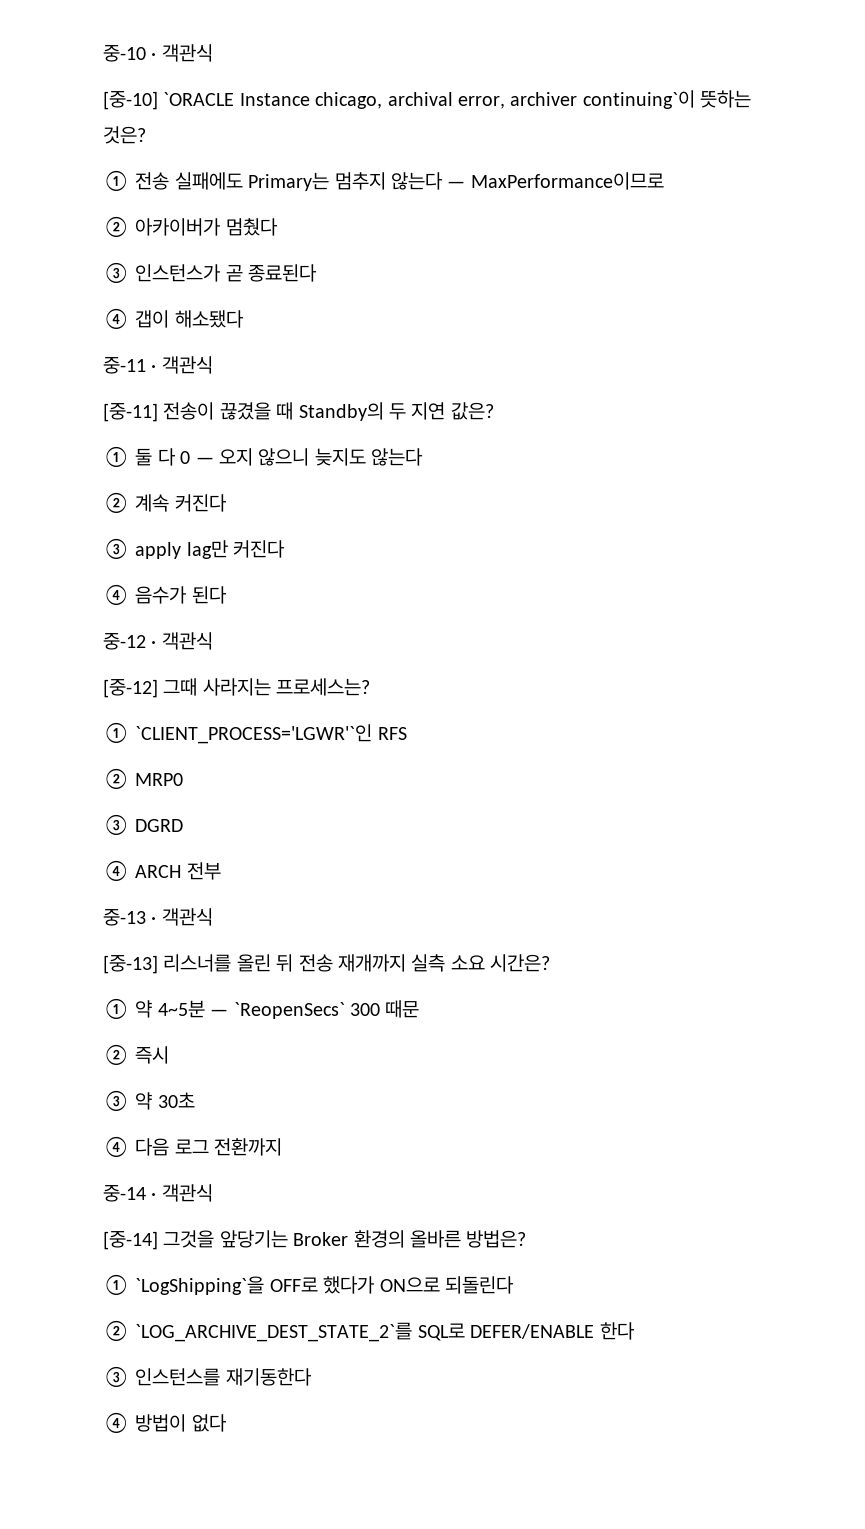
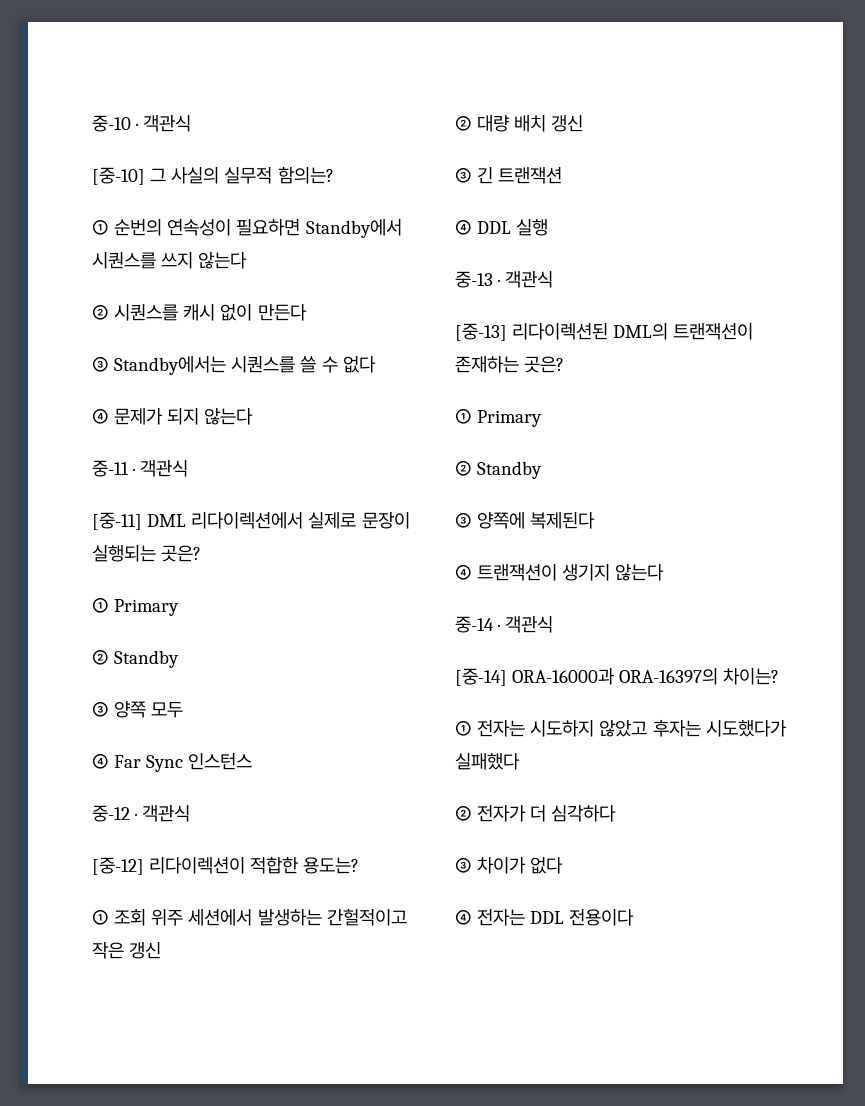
- [중-10] `ORACLE Instance chicago, archival error, archiver continuing`이 뜻하는 것은?
- ① 전송 실패에도 Primary는 멈추지 않는다 — MaxPerformance이므로
- ② 아카이버가 멈췄다
- ③ 인스턴스가 곧 종료된다
- ④ 갭이 해소됐다
+ [중-10] 그 사실의 실무적 함의는?
+ ① 순번의 연속성이 필요하면 Standby에서 시퀀스를 쓰지 않는다
+ ② 시퀀스를 캐시 없이 만든다
+ ③ Standby에서는 시퀀스를 쓸 수 없다
+ ④ 문제가 되지 않는다
  중-11 · 객관식
- [중-11] 전송이 끊겼을 때 Standby의 두 지연 값은?
- ① 둘 다 0 — 오지 않으니 늦지도 않는다
- ② 계속 커진다
- ③ apply lag만 커진다
- ④ 음수가 된다
+ [중-11] DML 리다이렉션에서 실제로 문장이 실행되는 곳은?
+ ① Primary
+ ② Standby
+ ③ 양쪽 모두
+ ④ Far Sync 인스턴스
  중-12 · 객관식
- [중-12] 그때 사라지는 프로세스는?
- ① `CLIENT_PROCESS='LGWR'`인 RFS
- ② MRP0
- ③ DGRD
- ④ ARCH 전부
+ [중-12] 리다이렉션이 적합한 용도는?
+ ① 조회 위주 세션에서 발생하는 간헐적이고 작은 갱신
+ ② 대량 배치 갱신
+ ③ 긴 트랜잭션
+ ④ DDL 실행
- [중-13] 리스너를 올린 뒤 전송 재개까지 실측 소요 시간은?
- ① 약 4~5분 — `ReopenSecs` 300 때문
- ② 즉시
- ③ 약 30초
- ④ 다음 로그 전환까지
+ [중-13] 리다이렉션된 DML의 트랜잭션이 존재하는 곳은?
+ ① Primary
+ ② Standby
+ ③ 양쪽에 복제된다
+ ④ 트랜잭션이 생기지 않는다
- [중-14] 그것을 앞당기는 Broker 환경의 올바른 방법은?
- ① `LogShipping`을 OFF로 했다가 ON으로 되돌린다
- ② `LOG_ARCHIVE_DEST_STATE_2`를 SQL로 DEFER/ENABLE 한다
- ③ 인스턴스를 재기동한다
- ④ 방법이 없다
+ [중-14] ORA-16000과 ORA-16397의 차이는?
+ ① 전자는 시도하지 않았고 후자는 시도했다가 실패했다
+ ② 전자가 더 심각하다
+ ③ 차이가 없다
+ ④ 전자는 DDL 전용이다

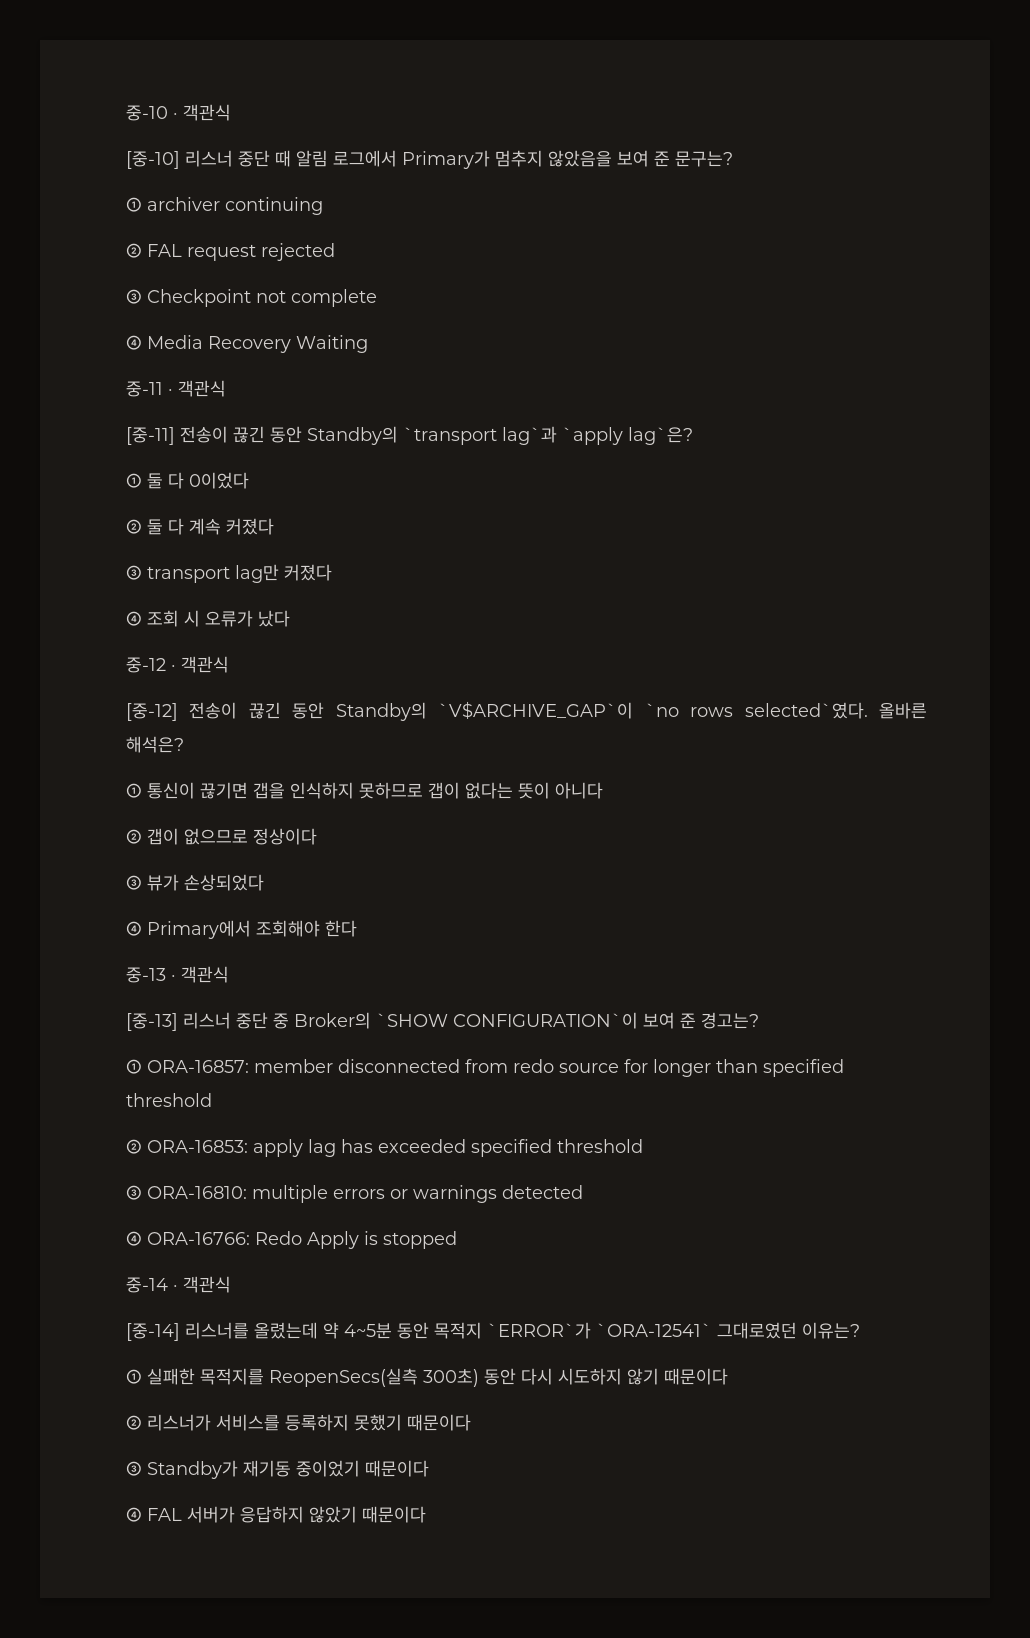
- [중-10] 그 사실의 실무적 함의는?
- ① 순번의 연속성이 필요하면 Standby에서 시퀀스를 쓰지 않는다
- ② 시퀀스를 캐시 없이 만든다
- ③ Standby에서는 시퀀스를 쓸 수 없다
- ④ 문제가 되지 않는다
+ [중-10] 리스너 중단 때 알림 로그에서 Primary가 멈추지 않았음을 보여 준 문구는?
+ ① archiver continuing
+ ② FAL request rejected
+ ③ Checkpoint not complete
+ ④ Media Recovery Waiting
  중-11 · 객관식
- [중-11] DML 리다이렉션에서 실제로 문장이 실행되는 곳은?
- ① Primary
- ② Standby
- ③ 양쪽 모두
- ④ Far Sync 인스턴스
+ [중-11] 전송이 끊긴 동안 Standby의 `transport lag`과 `apply lag`은?
+ ① 둘 다 0이었다
+ ② 둘 다 계속 커졌다
+ ③ transport lag만 커졌다
+ ④ 조회 시 오류가 났다
  중-12 · 객관식
- [중-12] 리다이렉션이 적합한 용도는?
- ① 조회 위주 세션에서 발생하는 간헐적이고 작은 갱신
- ② 대량 배치 갱신
- ③ 긴 트랜잭션
- ④ DDL 실행
+ [중-12] 전송이 끊긴 동안 Standby의 `V$ARCHIVE_GAP`이 `no rows selected`였다. 올바른 해석은?
+ ① 통신이 끊기면 갭을 인식하지 못하므로 갭이 없다는 뜻이 아니다
+ ② 갭이 없으므로 정상이다
+ ③ 뷰가 손상되었다
+ ④ Primary에서 조회해야 한다
- [중-13] 리다이렉션된 DML의 트랜잭션이 존재하는 곳은?
- ① Primary
- ② Standby
- ③ 양쪽에 복제된다
- ④ 트랜잭션이 생기지 않는다
+ [중-13] 리스너 중단 중 Broker의 `SHOW CONFIGURATION`이 보여 준 경고는?
+ ① ORA-16857: member disconnected from redo source for longer than specified threshold
+ ② ORA-16853: apply lag has exceeded specified threshold
+ ③ ORA-16810: multiple errors or warnings detected
+ ④ ORA-16766: Redo Apply is stopped
  중-14 · 객관식
- [중-14] ORA-16000과 ORA-16397의 차이는?
- ① 전자는 시도하지 않았고 후자는 시도했다가 실패했다
- ② 전자가 더 심각하다
- ③ 차이가 없다
- ④ 전자는 DDL 전용이다
+ [중-14] 리스너를 올렸는데 약 4~5분 동안 목적지 `ERROR`가 `ORA-12541` 그대로였던 이유는?
+ ① 실패한 목적지를 ReopenSecs(실측 300초) 동안 다시 시도하지 않기 때문이다
+ ② 리스너가 서비스를 등록하지 못했기 때문이다
+ ③ Standby가 재기동 중이었기 때문이다
+ ④ FAL 서버가 응답하지 않았기 때문이다

